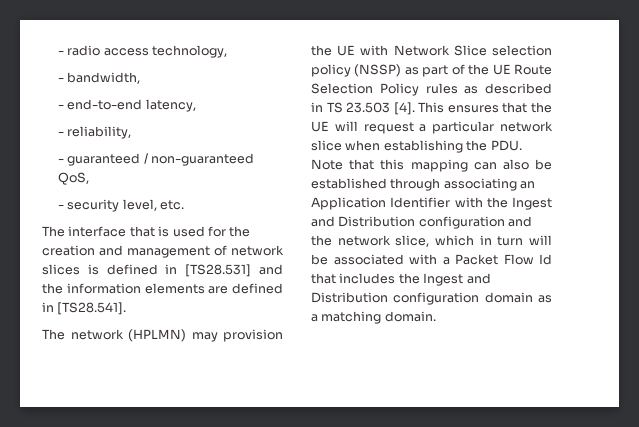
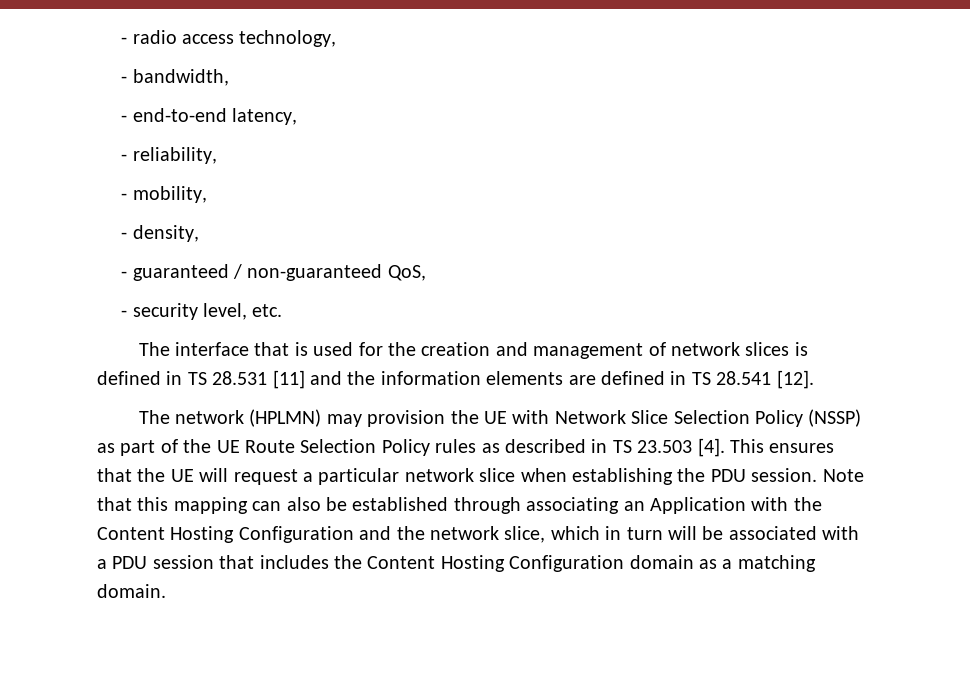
+ - mobility,
+ - density,
- The interface that is used for the creation and management of network slices is defined in [TS28.531] and the information elements are defined in [TS28.541].
+ The interface that is used for the creation and management of network slices is defined in TS 28.531 [11] and the information elements are defined in TS 28.541 [12].
- The network (HPLMN) may provision the UE with Network Slice selection policy (NSSP) as part of the UE Route Selection Policy rules as described in TS 23.503 [4].
+ The network (HPLMN) may provision the UE with Network Slice Selection Policy (NSSP) as part of the UE Route Selection Policy rules as described in TS 23.503 [4].
- This ensures that the UE will request a particular network slice when establishing the PDU. Note that this mapping can also be established through associating an Application Identifier with the Ingest and Distribution configuration and the network slice, which in turn will be associated with a Packet Flow Id that includes the Ingest and Distribution configuration domain as a matching domain.
+ This ensures that the UE will request a particular network slice when establishing the PDU session. Note that this mapping can also be established through associating an Application with the Content Hosting Configuration and the network slice, which in turn will be associated with a PDU session that includes the Content Hosting Configuration domain as a matching domain.

